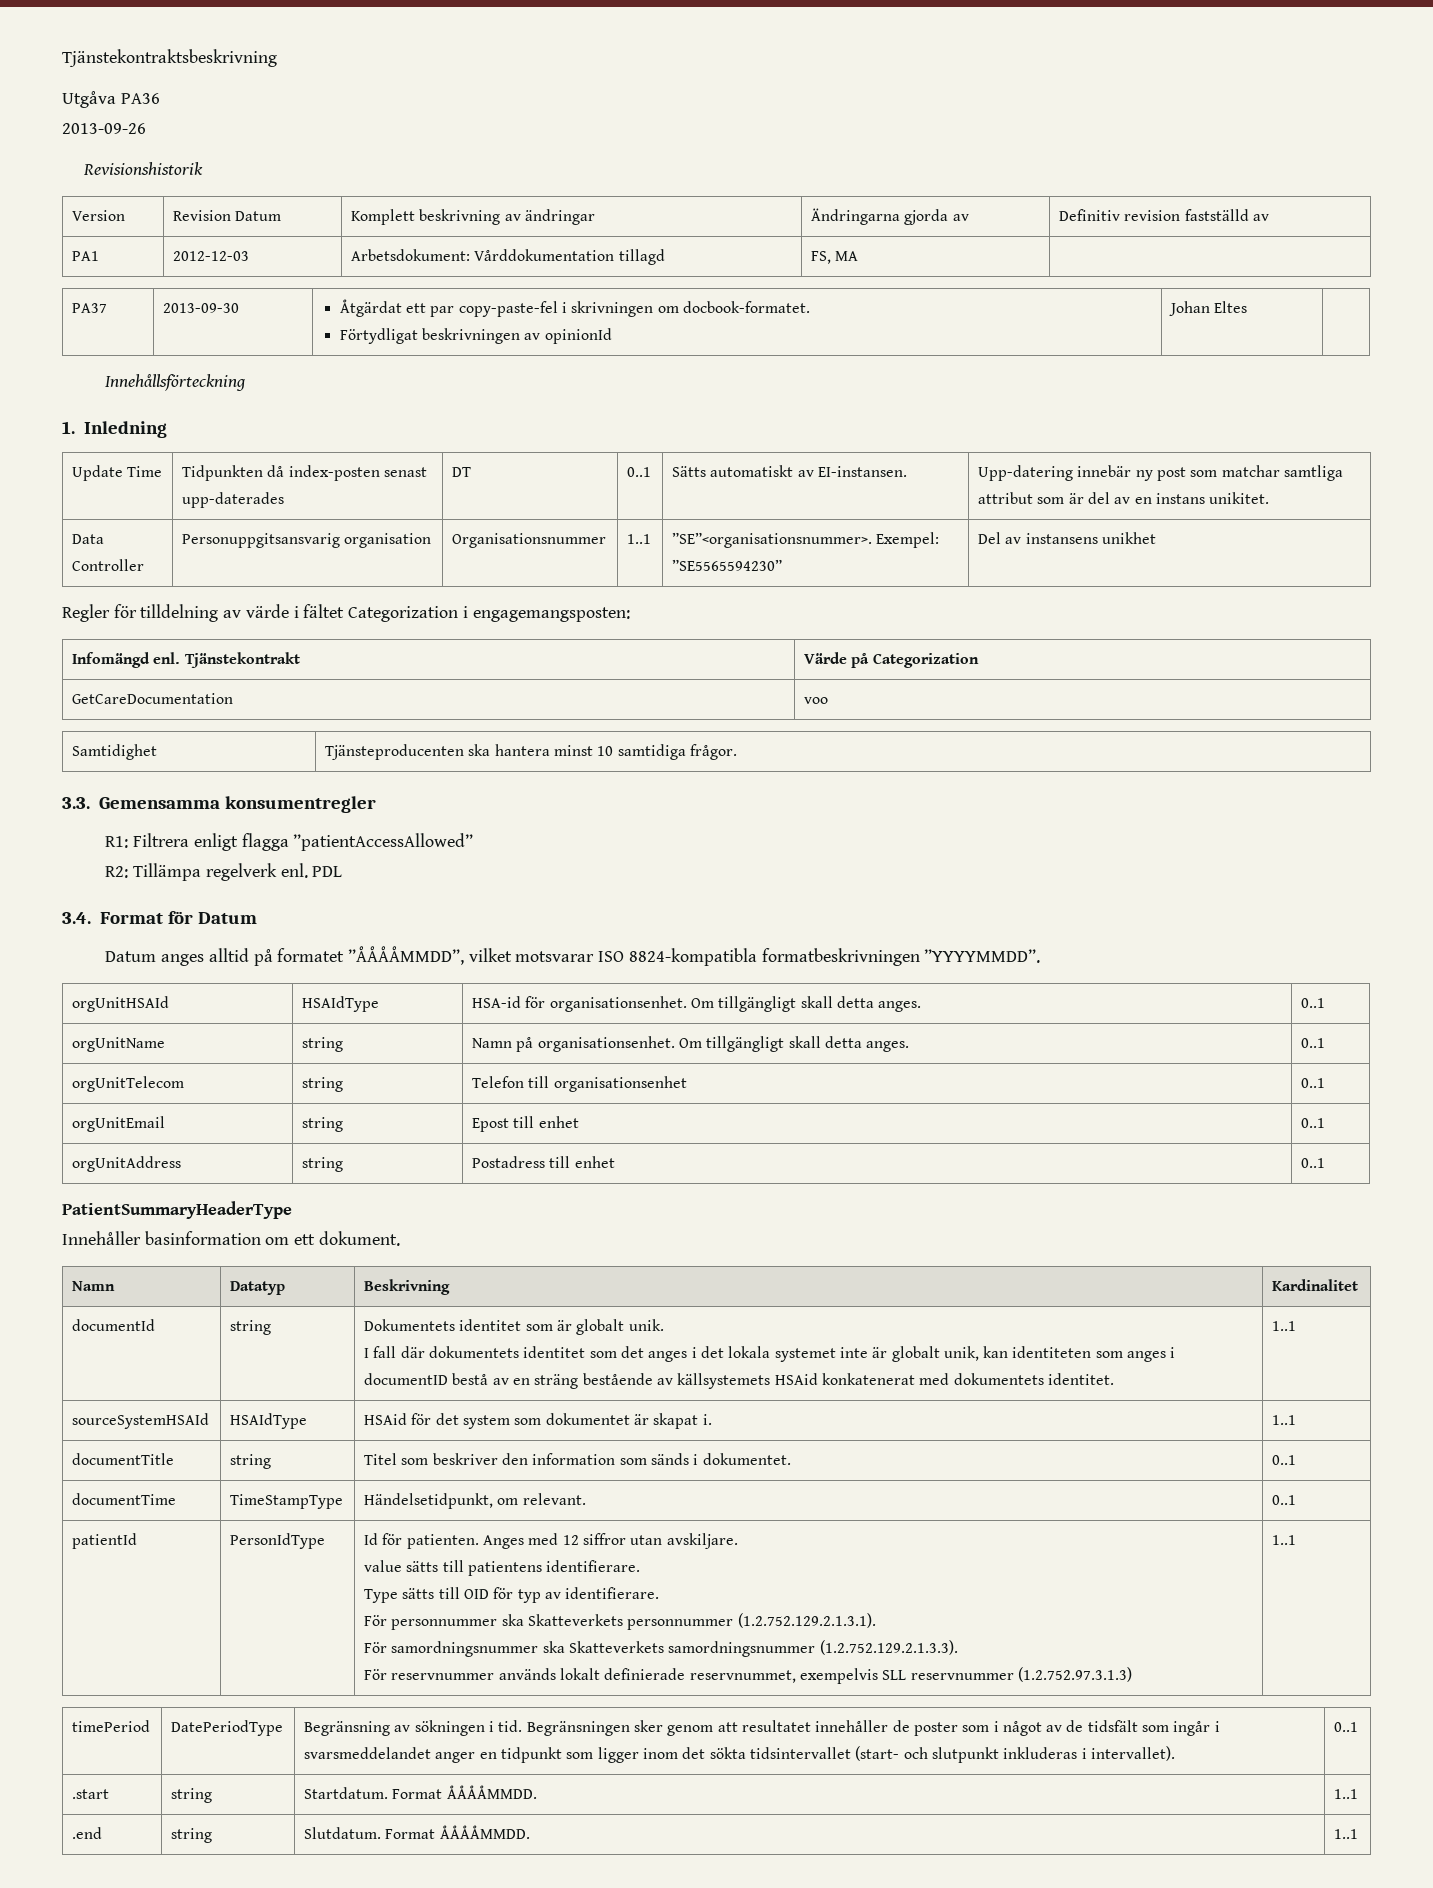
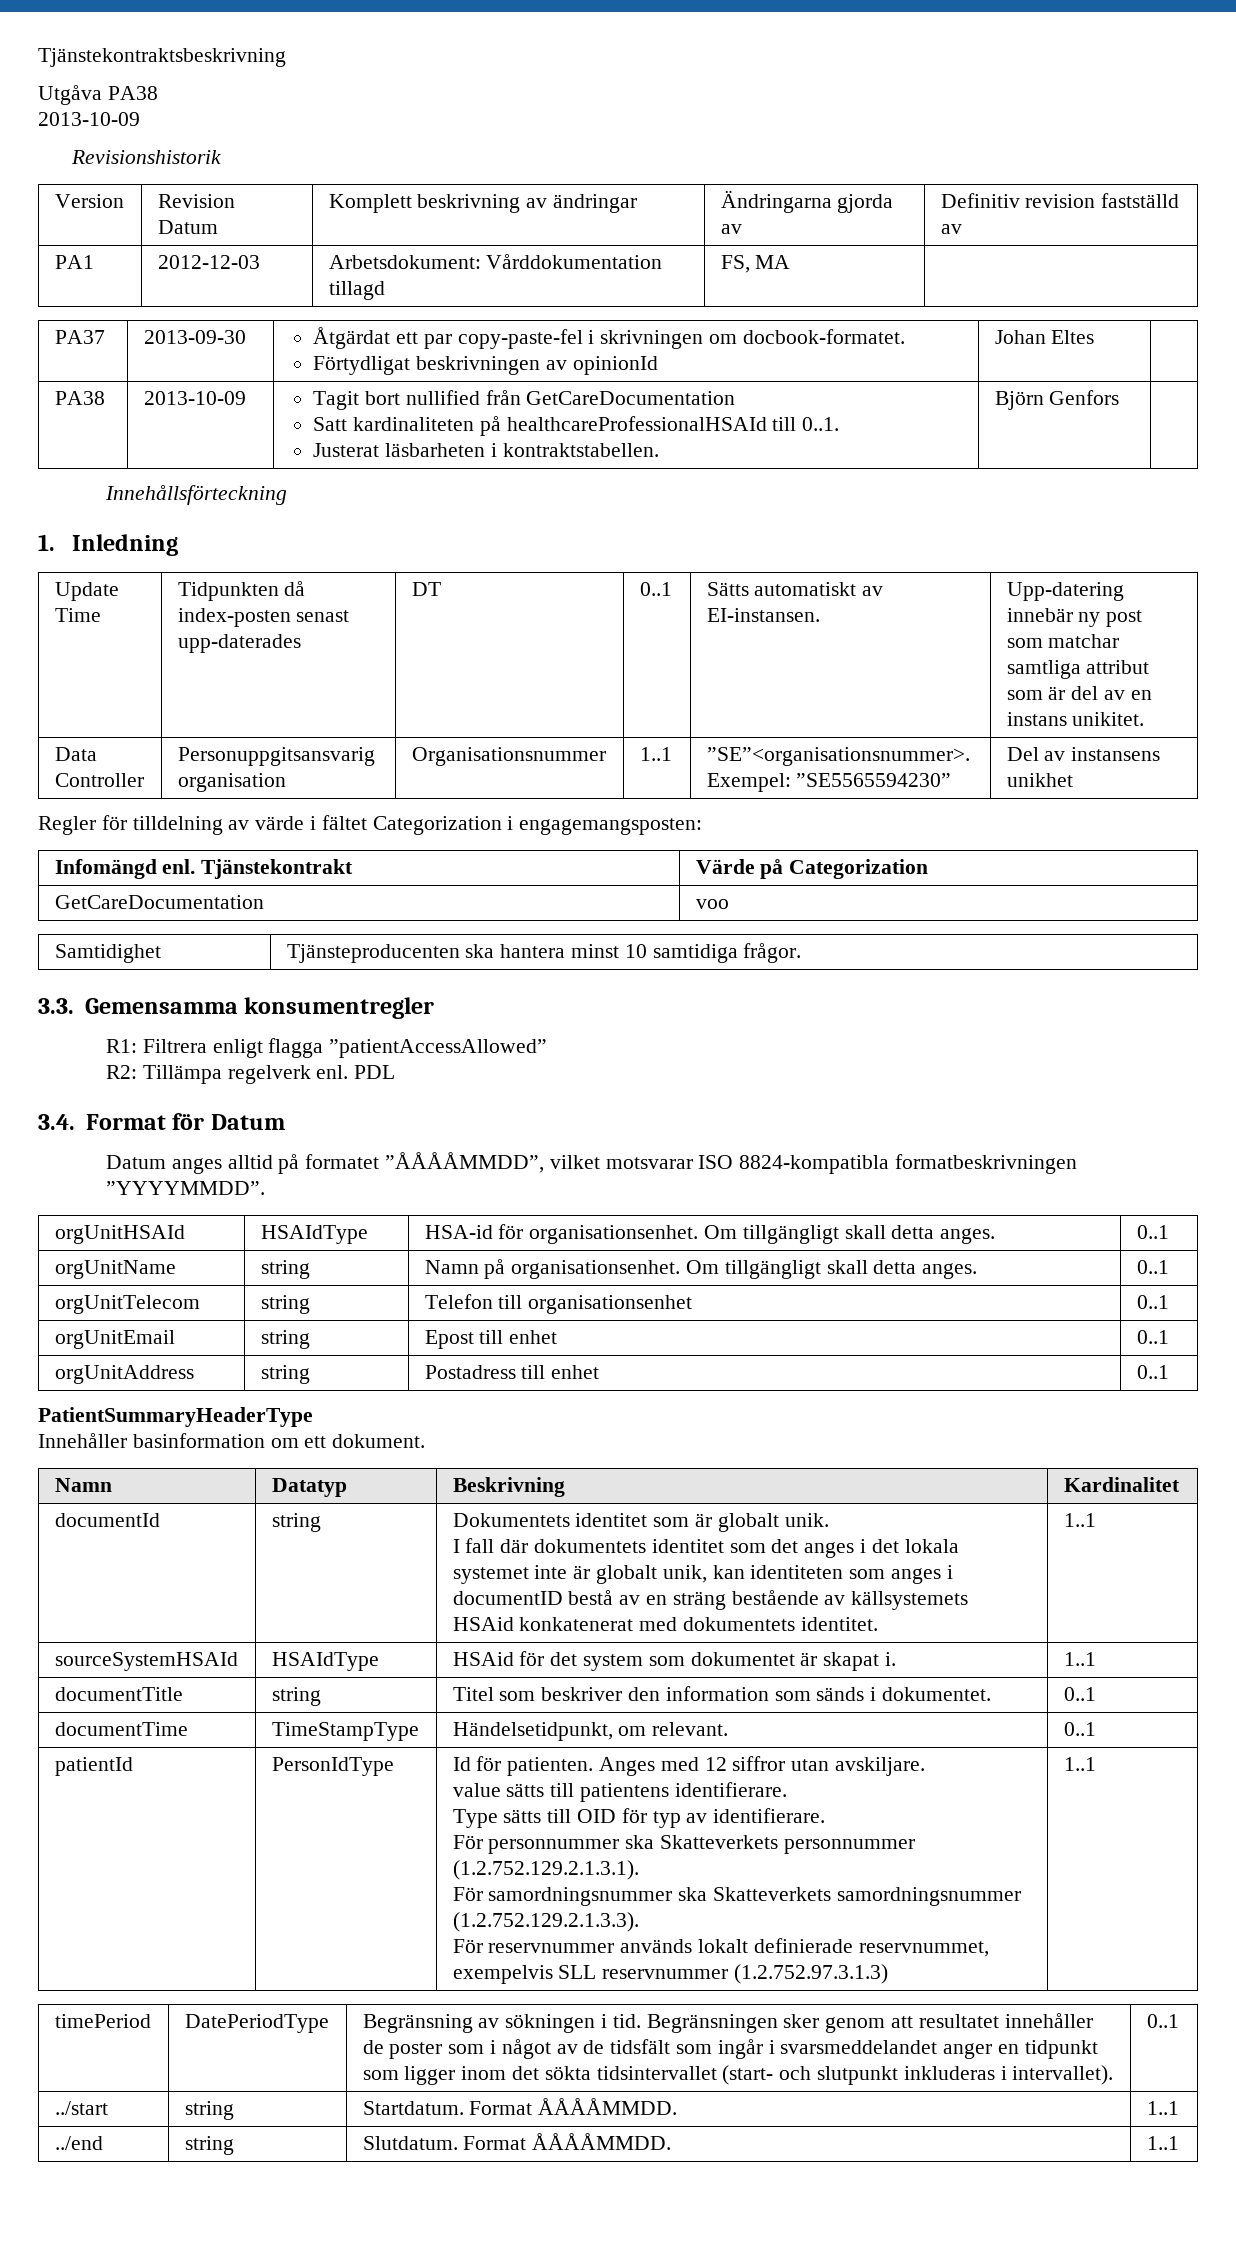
- Utgåva PA36
- 2013-09-26
+ Utgåva PA38
+ 2013-10-09
+ PA38 | 2013-10-09 | Tagit bort nullified från GetCareDocumentation
+ Satt kardinaliteten på healthcareProfessionalHSAId till 0..1.
+ Justerat läsbarheten i kontraktstabellen. | Björn Genfors |
- .start | string | Startdatum. Format ÅÅÅÅMMDD. | 1..1
+ ../start | string | Startdatum. Format ÅÅÅÅMMDD. | 1..1
- .end | string | Slutdatum. Format ÅÅÅÅMMDD. | 1..1
+ ../end | string | Slutdatum. Format ÅÅÅÅMMDD. | 1..1

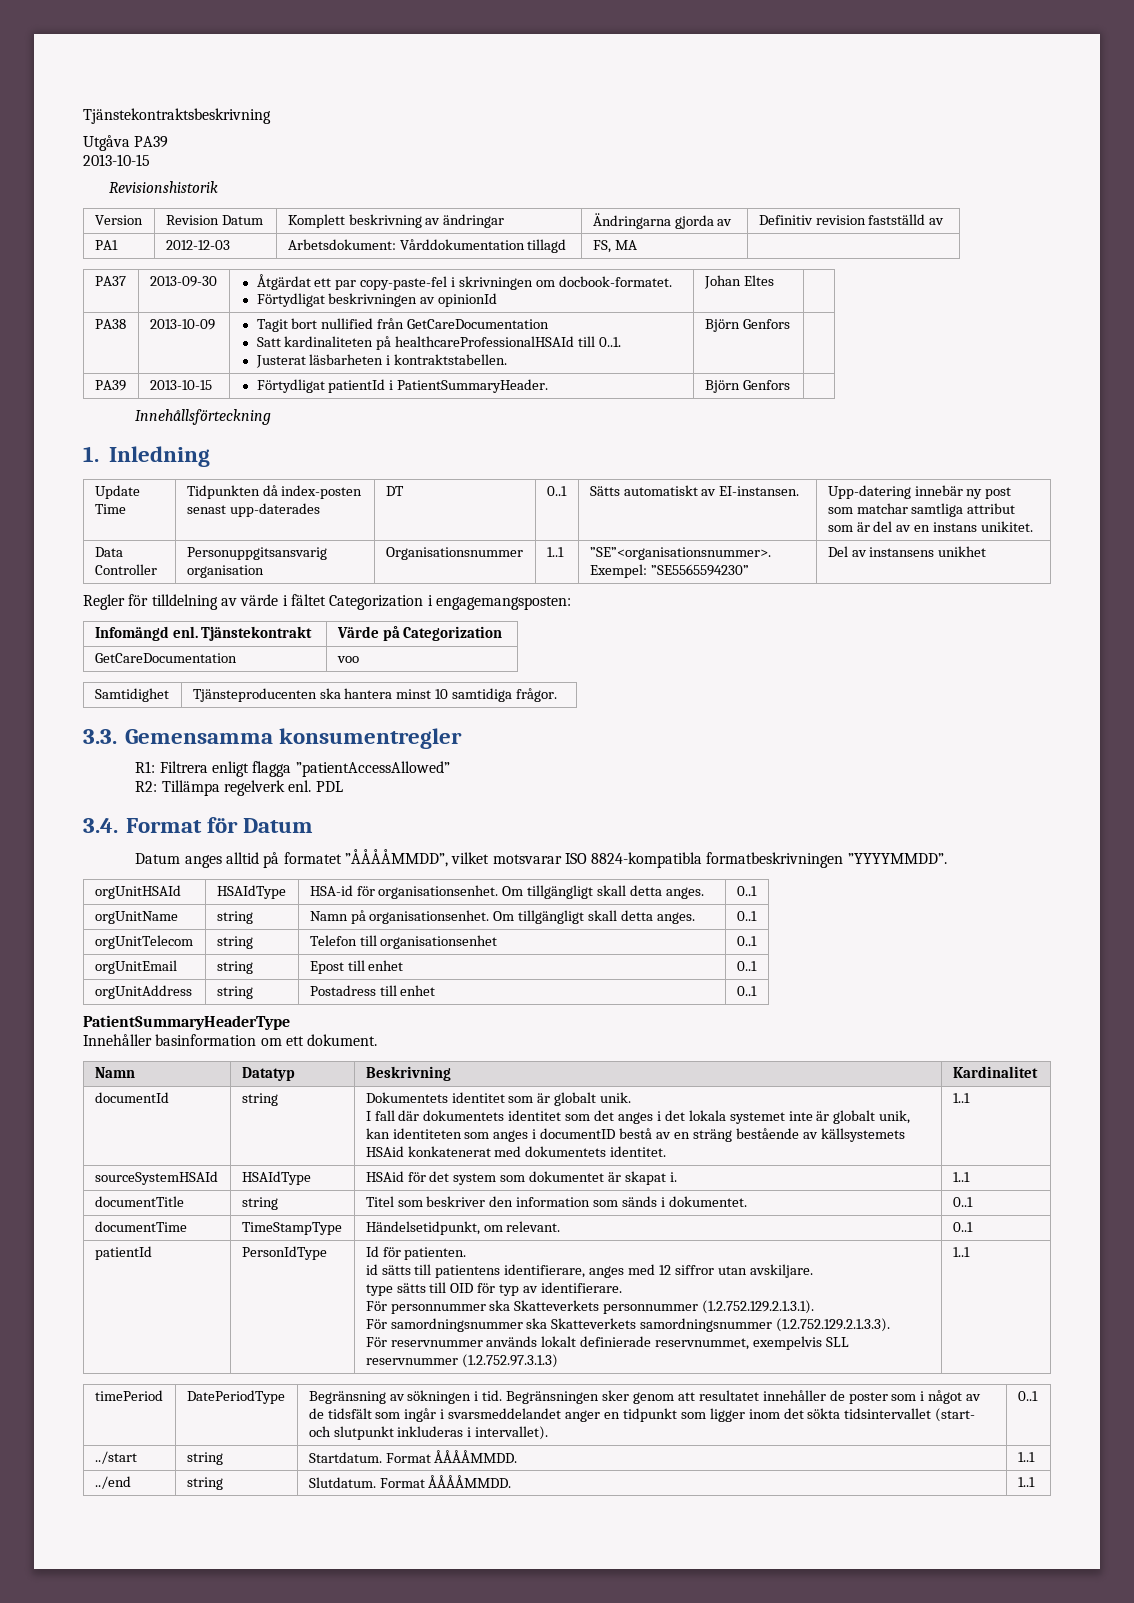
- Utgåva PA38
- 2013-10-09
+ Utgåva PA39
+ 2013-10-15
+ PA39 | 2013-10-15 | Förtydligat patientId i PatientSummaryHeader. | Björn Genfors |
- Id för patienten. Anges med 12 siffror utan avskiljare.
+ Id för patienten.
+ id sätts till patientens identifierare, anges med 12 siffror utan avskiljare.
- value sätts till patientens identifierare.
- Type sätts till OID för typ av identifierare.
+ type sätts till OID för typ av identifierare.

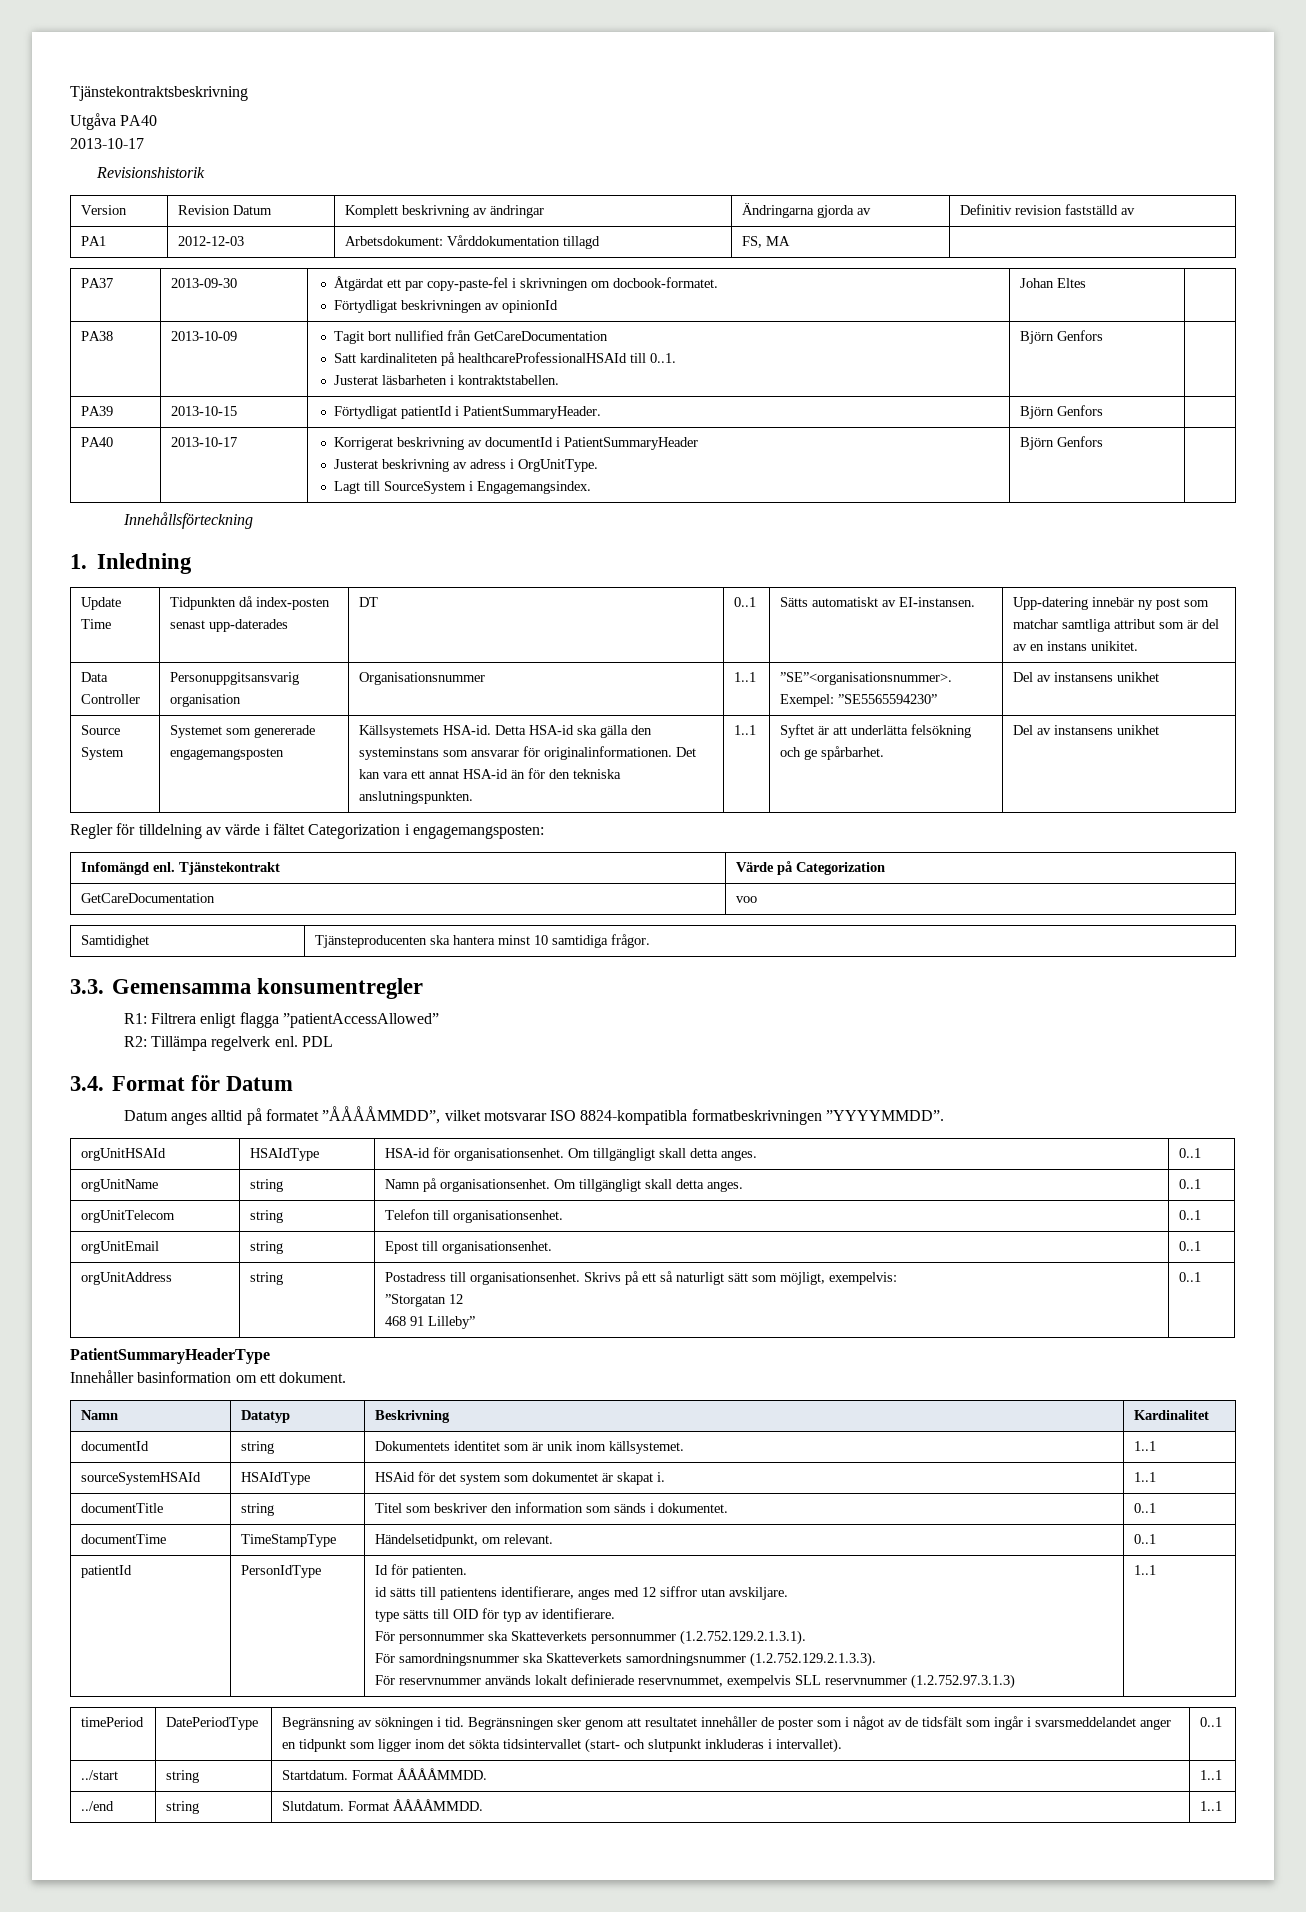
- Utgåva PA39
- 2013-10-15
+ Utgåva PA40
+ 2013-10-17
+ PA40 | 2013-10-17 | Korrigerat beskrivning av documentId i PatientSummaryHeader
+ Justerat beskrivning av adress i OrgUnitType.
+ Lagt till SourceSystem i Engagemangsindex. | Björn Genfors |
+ Source System | Systemet som genererade engagemangsposten | Källsystemets HSA-id. Detta HSA-id ska gälla den systeminstans som ansvarar för originalinformationen. Det kan vara ett annat HSA-id än för den tekniska anslutningspunkten. | 1..1 | Syftet är att underlätta felsökning och ge spårbarhet. | Del av instansens unikhet
- orgUnitTelecom | string | Telefon till organisationsenhet | 0..1
+ orgUnitTelecom | string | Telefon till organisationsenhet. | 0..1
- orgUnitEmail | string | Epost till enhet | 0..1
+ orgUnitEmail | string | Epost till organisationsenhet. | 0..1
- orgUnitAddress | string | Postadress till enhet | 0..1
+ orgUnitAddress | string | Postadress till organisationsenhet. Skrivs på ett så naturligt sätt som möjligt, exempelvis:
+ ”Storgatan 12
+ 468 91 Lilleby” | 0..1
- Dokumentets identitet som är globalt unik.
- I fall där dokumentets identitet som det anges i det lokala systemet inte är globalt unik, kan identiteten som anges i documentID bestå av en sträng bestående av källsystemets HSAid konkatenerat med dokumentets identitet.
+ Dokumentets identitet som är unik inom källsystemet.

